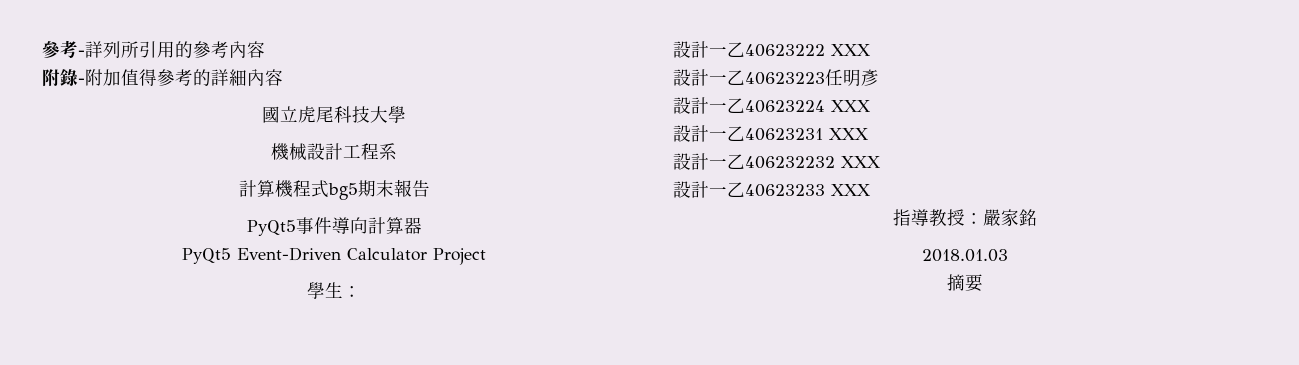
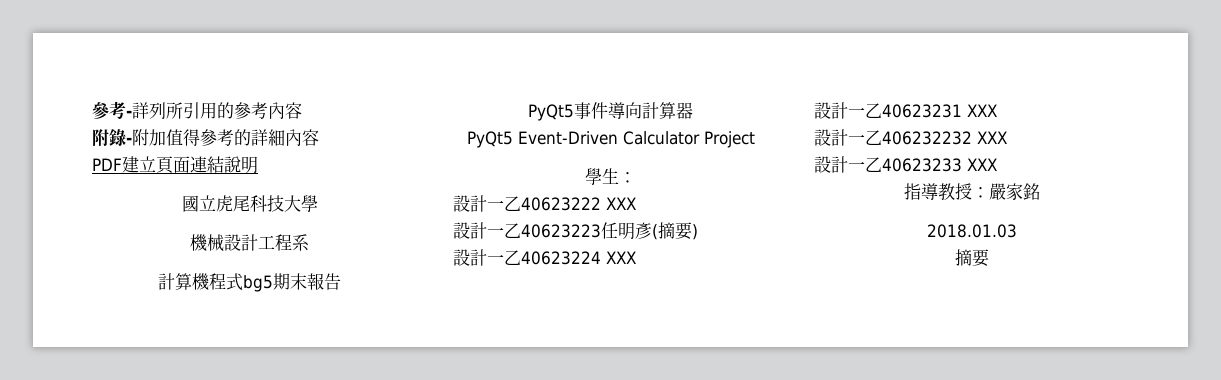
+ PDF建立頁面連結說明
- 設計一乙40623223任明彥
+ 設計一乙40623223任明彥(摘要)

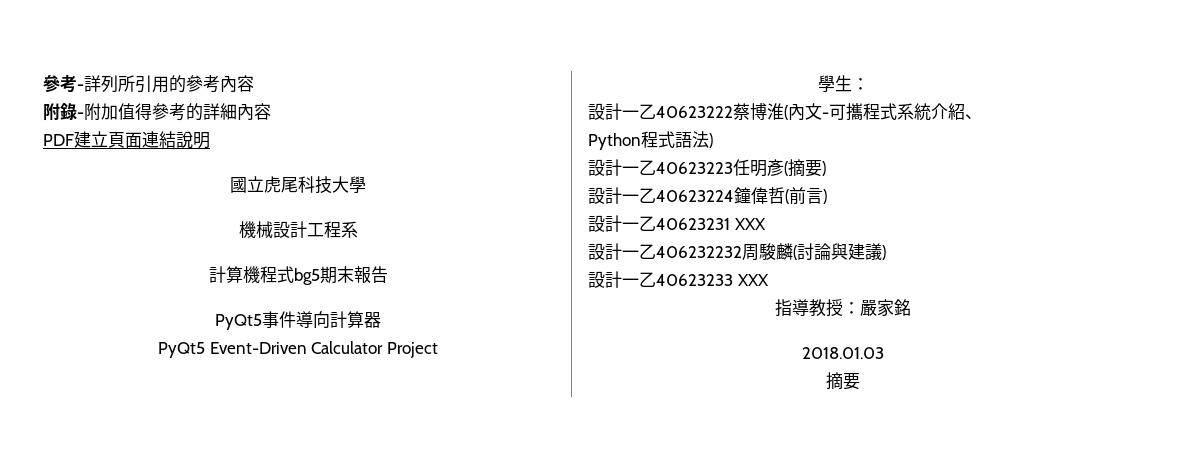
- 設計一乙40623222 XXX
+ 設計一乙40623222蔡博淮(內文-可攜程式系統介紹、
+ Python程式語法)
- 設計一乙40623224 XXX
+ 設計一乙40623224鐘偉哲(前言)
- 設計一乙406232232 XXX
+ 設計一乙406232232周駿麟(討論與建議)

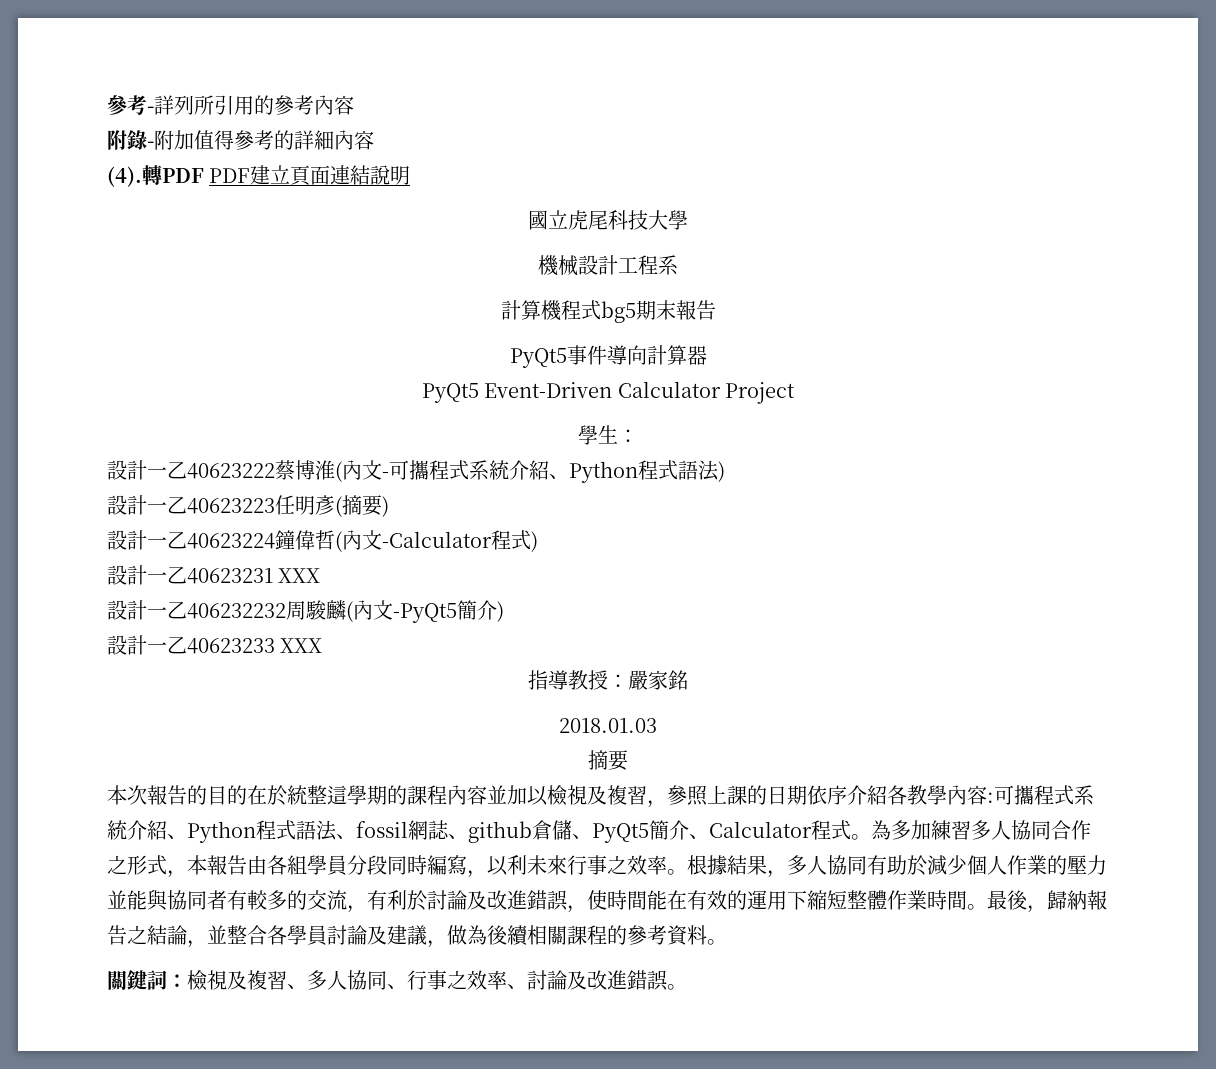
- PDF建立頁面連結說明
+ (4).轉PDF PDF建立頁面連結說明
- 設計一乙40623222蔡博淮(內文-可攜程式系統介紹、
- Python程式語法)
+ 設計一乙40623222蔡博淮(內文-可攜程式系統介紹、Python程式語法)
- 設計一乙40623224鐘偉哲(前言)
+ 設計一乙40623224鐘偉哲(內文-Calculator程式)
- 設計一乙406232232周駿麟(討論與建議)
+ 設計一乙406232232周駿麟(內文-PyQt5簡介)
+ 本次報告的目的在於統整這學期的課程內容並加以檢視及複習，參照上課的日期依序介紹各教學內容:可攜程式系統介紹、Python程式語法、fossil網誌、github倉儲、PyQt5簡介、Calculator程式。為多加練習多人協同合作之形式，本報告由各組學員分段同時編寫，以利未來行事之效率。根據結果，多人協同有助於減少個人作業的壓力並能與協同者有較多的交流，有利於討論及改進錯誤，使時間能在有效的運用下縮短整體作業時間。最後，歸納報告之結論，並整合各學員討論及建議，做為後續相關課程的參考資料。
+ 關鍵詞：檢視及複習、多人協同、行事之效率、討論及改進錯誤。

